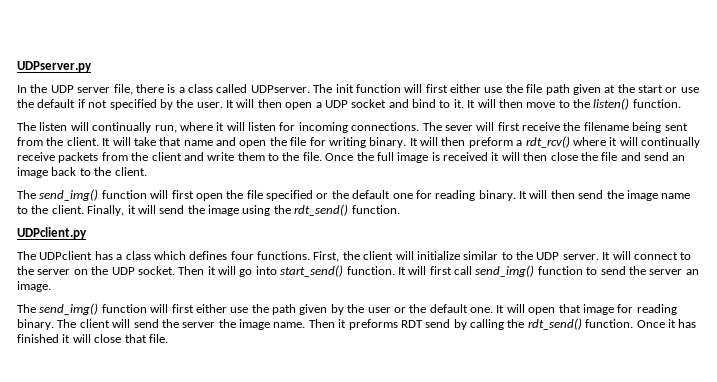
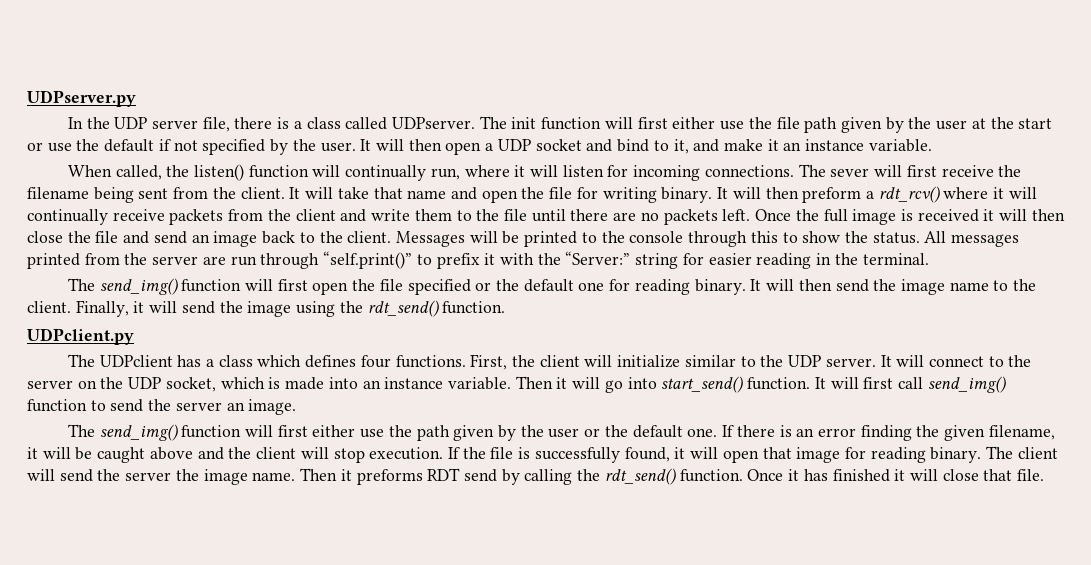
- The init function will first either use the file path given at the start or use the default if not specified by the user.
+ The init function will first either use the file path given by the user at the start or use the default if not specified by the user.
- It will then open a UDP socket and bind to it. It will then move to the listen() function.
- The listen will continually run, where it will listen for incoming connections.
+ It will then open a UDP socket and bind to it, and make it an instance variable.
+ When called, the listen() function will continually run, where it will listen for incoming connections.
- It will then preform a rdt_rcv() where it will continually receive packets from the client and write them to the file.
+ It will then preform a rdt_rcv() where it will continually receive packets from the client and write them to the file until there are no packets left.
+ Messages will be printed to the console through this to show the status. All messages printed from the server are run through “self.print()” to prefix it with the “Server:” string for easier reading in the terminal.
- It will connect to the server on the UDP socket.
+ It will connect to the server on the UDP socket, which is made into an instance variable.
- It will open that image for reading binary.
+ If there is an error finding the given filename, it will be caught above and the client will stop execution. If the file is successfully found, it will open that image for reading binary.

